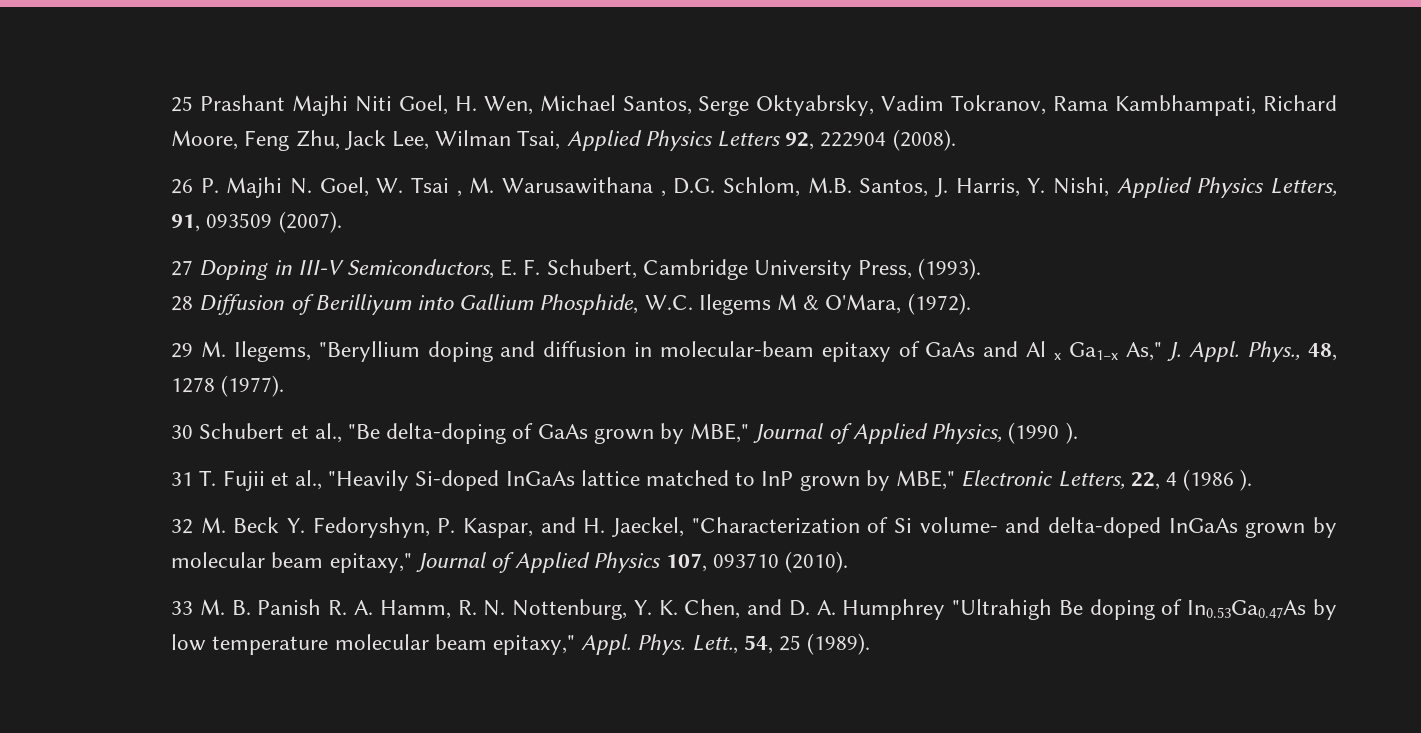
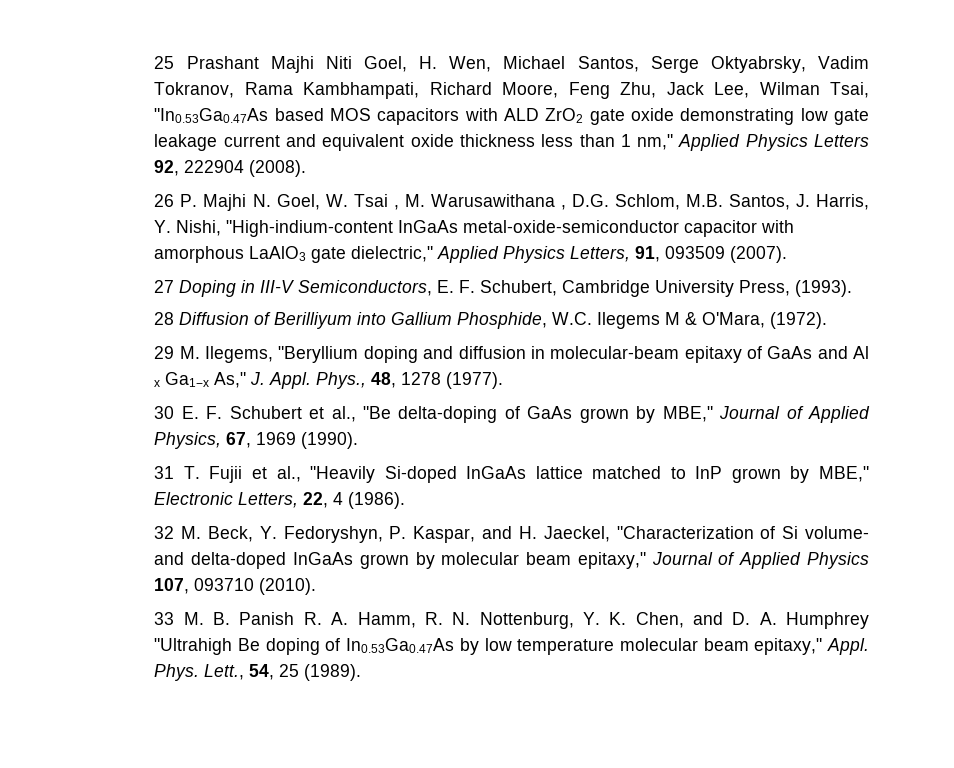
- 25 Prashant Majhi Niti Goel, H. Wen, Michael Santos, Serge Oktyabrsky, Vadim Tokranov, Rama Kambhampati, Richard Moore, Feng Zhu, Jack Lee, Wilman Tsai, Applied Physics Letters 92, 222904 (2008).
+ 25 Prashant Majhi Niti Goel, H. Wen, Michael Santos, Serge Oktyabrsky, Vadim Tokranov, Rama Kambhampati, Richard Moore, Feng Zhu, Jack Lee, Wilman Tsai, "In0.53Ga0.47As based MOS capacitors with ALD ZrO2 gate oxide demonstrating low gate leakage current and equivalent oxide thickness less than 1 nm," Applied Physics Letters 92, 222904 (2008).
- 26 P. Majhi N. Goel, W. Tsai , M. Warusawithana , D.G. Schlom, M.B. Santos, J. Harris, Y. Nishi, Applied Physics Letters, 91, 093509 (2007).
+ 26 P. Majhi N. Goel, W. Tsai , M. Warusawithana , D.G. Schlom, M.B. Santos, J. Harris, Y. Nishi, "High-indium-content InGaAs metal-oxide-semiconductor capacitor with amorphous LaAlO3 gate dielectric," Applied Physics Letters, 91, 093509 (2007).
- 30 Schubert et al., "Be delta-doping of GaAs grown by MBE," Journal of Applied Physics, (1990 ).
+ 30 E. F. Schubert et al., "Be delta-doping of GaAs grown by MBE," Journal of Applied Physics, 67, 1969 (1990).
- 31 T. Fujii et al., "Heavily Si-doped InGaAs lattice matched to InP grown by MBE," Electronic Letters, 22, 4 (1986 ).
+ 31 T. Fujii et al., "Heavily Si-doped InGaAs lattice matched to InP grown by MBE," Electronic Letters, 22, 4 (1986).
- 32 M. Beck Y. Fedoryshyn, P. Kaspar, and H. Jaeckel, "Characterization of Si volume- and delta-doped InGaAs grown by molecular beam epitaxy," Journal of Applied Physics 107, 093710 (2010).
+ 32 M. Beck, Y. Fedoryshyn, P. Kaspar, and H. Jaeckel, "Characterization of Si volume- and delta-doped InGaAs grown by molecular beam epitaxy," Journal of Applied Physics 107, 093710 (2010).

